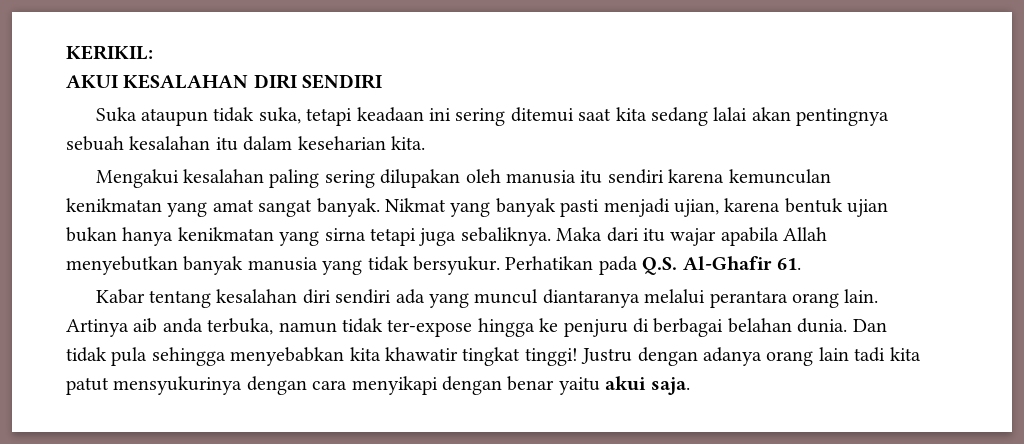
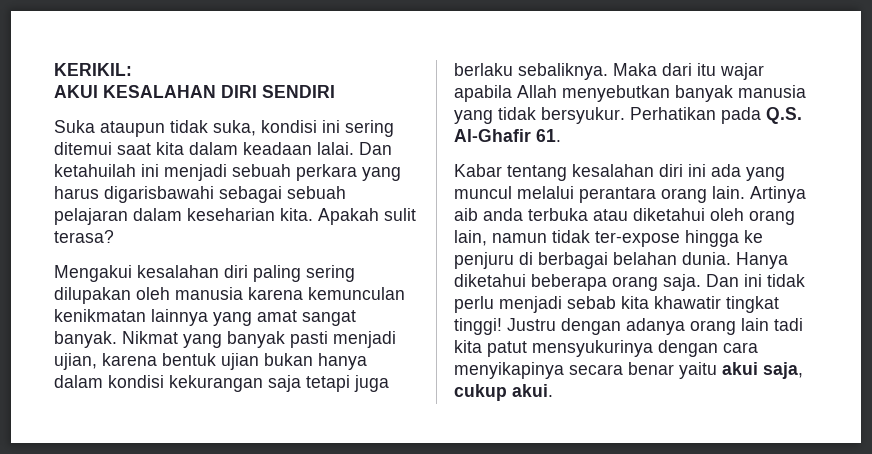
- Suka ataupun tidak suka, tetapi keadaan ini sering ditemui saat kita sedang lalai akan pentingnya sebuah kesalahan itu dalam keseharian kita.
+ Suka ataupun tidak suka, kondisi ini sering ditemui saat kita dalam keadaan lalai. Dan ketahuilah ini menjadi sebuah perkara yang harus digarisbawahi sebagai sebuah pelajaran dalam keseharian kita. Apakah sulit terasa?
- Mengakui kesalahan paling sering dilupakan oleh manusia itu sendiri karena kemunculan kenikmatan yang amat sangat banyak.
+ Mengakui kesalahan diri paling sering dilupakan oleh manusia karena kemunculan kenikmatan lainnya yang amat sangat banyak.
- Nikmat yang banyak pasti menjadi ujian, karena bentuk ujian bukan hanya kenikmatan yang sirna tetapi juga sebaliknya.
+ Nikmat yang banyak pasti menjadi ujian, karena bentuk ujian bukan hanya dalam kondisi kekurangan saja tetapi juga berlaku sebaliknya.
- Kabar tentang kesalahan diri sendiri ada yang muncul diantaranya melalui perantara orang lain.
+ Kabar tentang kesalahan diri ini ada yang muncul melalui perantara orang lain.
- Artinya aib anda terbuka, namun tidak ter-expose hingga ke penjuru di berbagai belahan dunia.
+ Artinya aib anda terbuka atau diketahui oleh orang lain, namun tidak ter-expose hingga ke penjuru di berbagai belahan dunia.
- Dan tidak pula sehingga menyebabkan kita khawatir tingkat tinggi!
+ Hanya diketahui beberapa orang saja. Dan ini tidak perlu menjadi sebab kita khawatir tingkat tinggi!
- Justru dengan adanya orang lain tadi kita patut mensyukurinya dengan cara menyikapi dengan benar yaitu akui saja.
+ Justru dengan adanya orang lain tadi kita patut mensyukurinya dengan cara menyikapinya secara benar yaitu akui saja, cukup akui.

